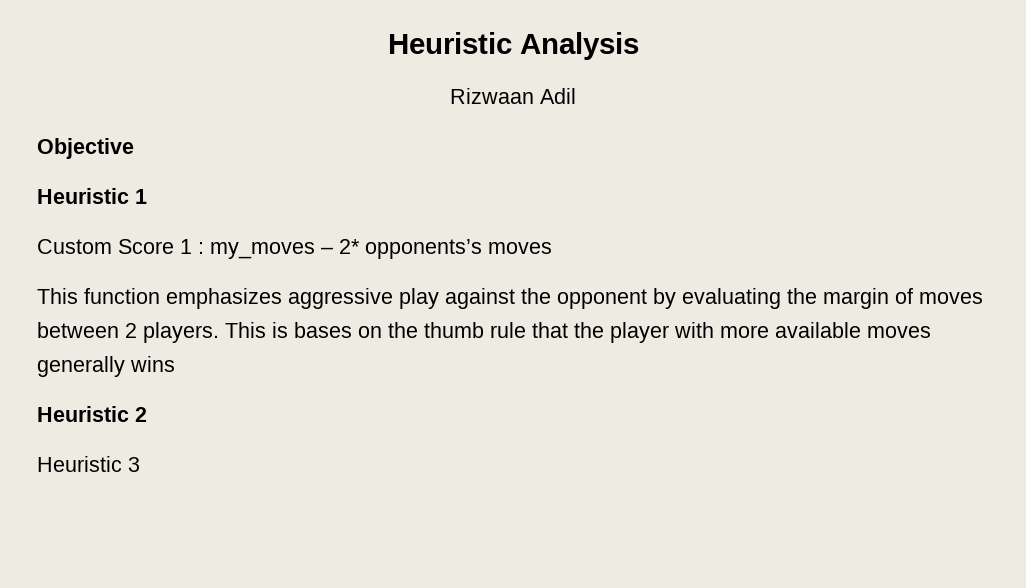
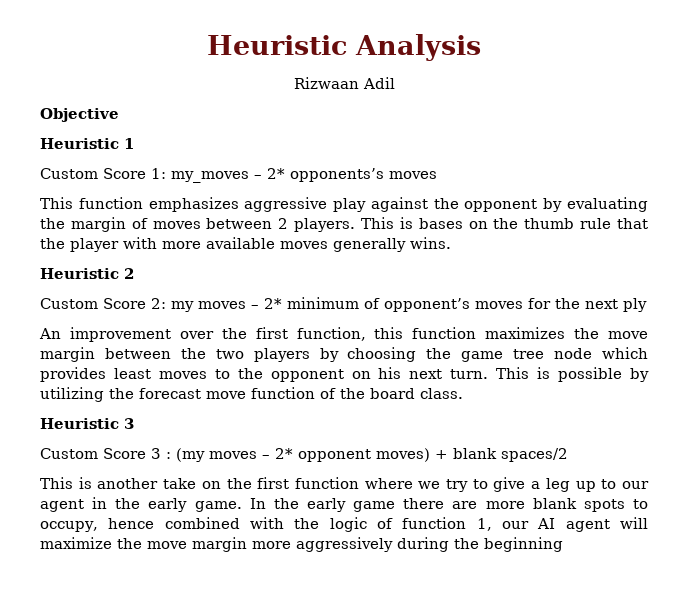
- Custom Score 1 : my_moves – 2* opponents’s moves
+ Custom Score 1: my_moves – 2* opponents’s moves
- This is bases on the thumb rule that the player with more available moves generally wins
+ This is bases on the thumb rule that the player with more available moves generally wins.
+ Custom Score 2: my moves – 2* minimum of opponent’s moves for the next ply
+ An improvement over the first function, this function maximizes the move margin between the two players by choosing the game tree node which provides least moves to the opponent on his next turn. This is possible by utilizing the forecast move function of the board class.
  Heuristic 3
+ Custom Score 3 : (my moves – 2* opponent moves) + blank spaces/2
+ This is another take on the first function where we try to give a leg up to our agent in the early game. In the early game there are more blank spots to occupy, hence combined with the logic of function 1, our AI agent will maximize the move margin more aggressively during the beginning

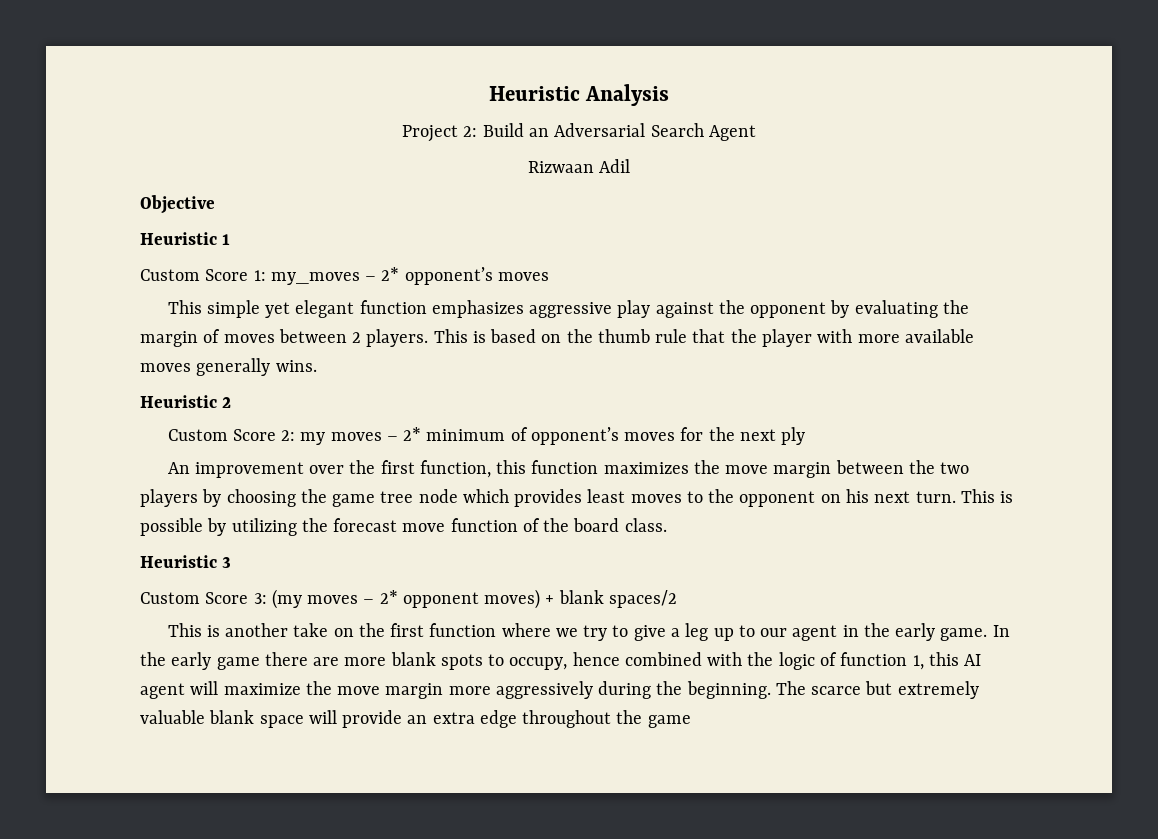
+ Project 2: Build an Adversarial Search Agent
- Custom Score 1: my_moves – 2* opponents’s moves
+ Custom Score 1: my_moves – 2* opponent’s moves
- This function emphasizes aggressive play against the opponent by evaluating the margin of moves between 2 players.
+ This simple yet elegant function emphasizes aggressive play against the opponent by evaluating the margin of moves between 2 players.
- This is bases on the thumb rule that the player with more available moves generally wins.
+ This is based on the thumb rule that the player with more available moves generally wins.
- Custom Score 3 : (my moves – 2* opponent moves) + blank spaces/2
+ Custom Score 3: (my moves – 2* opponent moves) + blank spaces/2
- In the early game there are more blank spots to occupy, hence combined with the logic of function 1, our AI agent will maximize the move margin more aggressively during the beginning
+ In the early game there are more blank spots to occupy, hence combined with the logic of function 1, this AI agent will maximize the move margin more aggressively during the beginning. The scarce but extremely valuable blank space will provide an extra edge throughout the game

